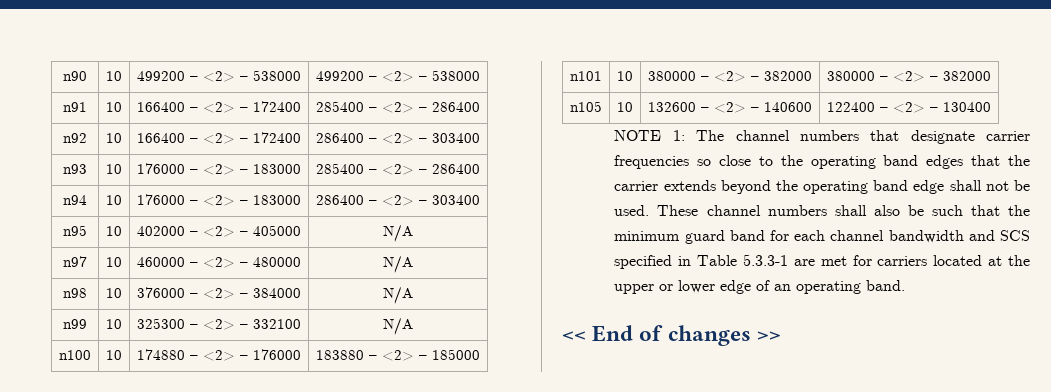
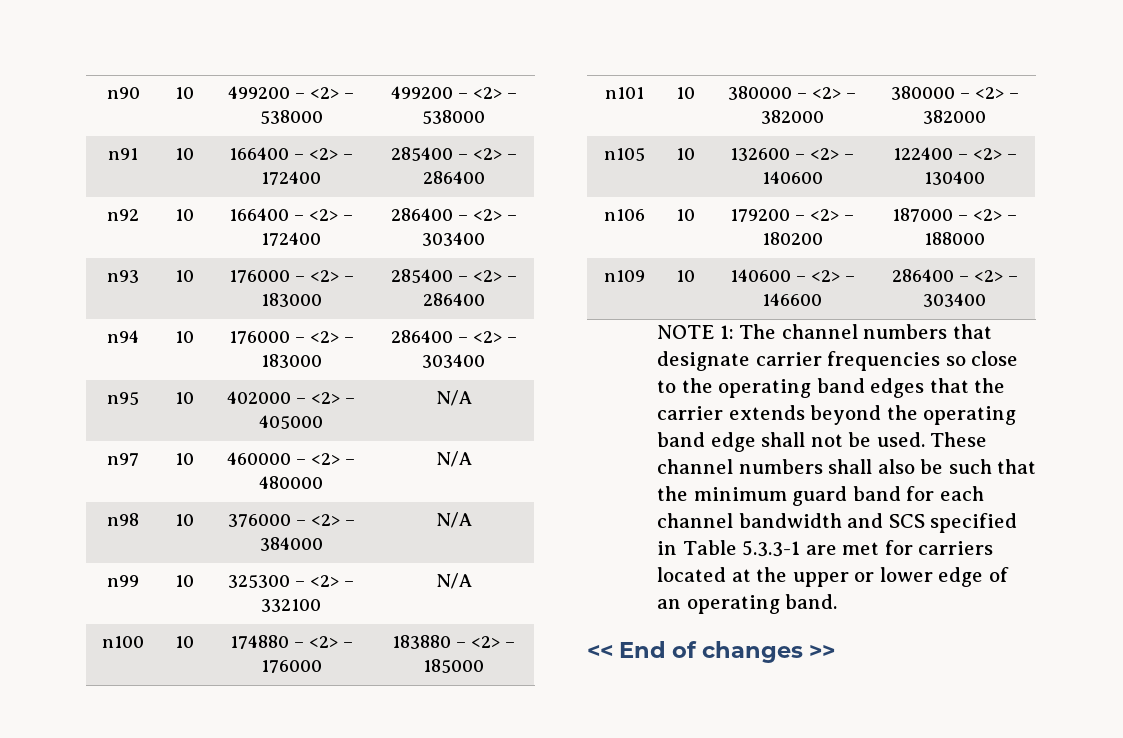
+ n106 | 10 | 179200 – <2> – 180200 | 187000 – <2> – 188000
+ n109 | 10 | 140600 – <2> – 146600 | 286400 – <2> – 303400

